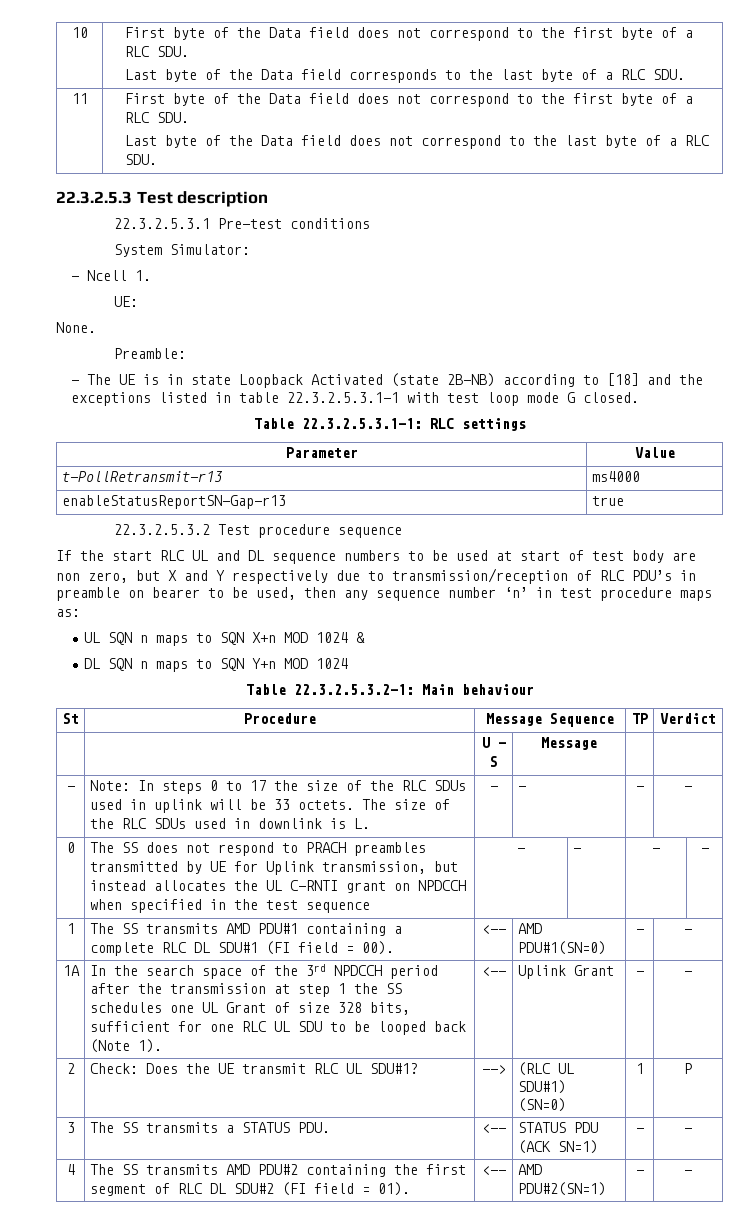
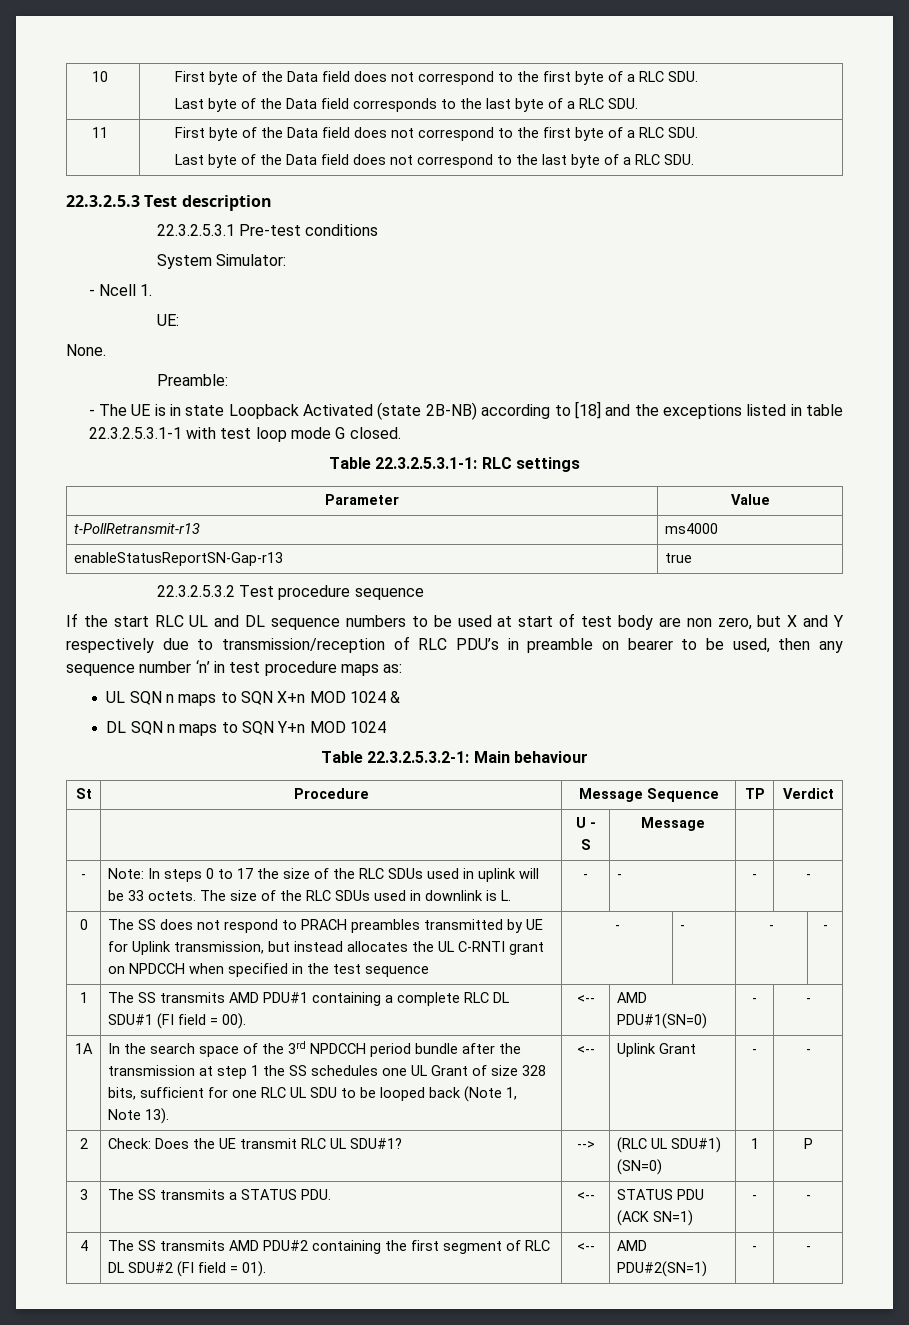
- In the search space of the 3rd NPDCCH period after the transmission at step 1 the SS schedules one UL Grant of size 328 bits, sufficient for one RLC UL SDU to be looped back (Note 1).
+ In the search space of the 3rd NPDCCH period bundle after the transmission at step 1 the SS schedules one UL Grant of size 328 bits, sufficient for one RLC UL SDU to be looped back (Note 1, Note 13).

